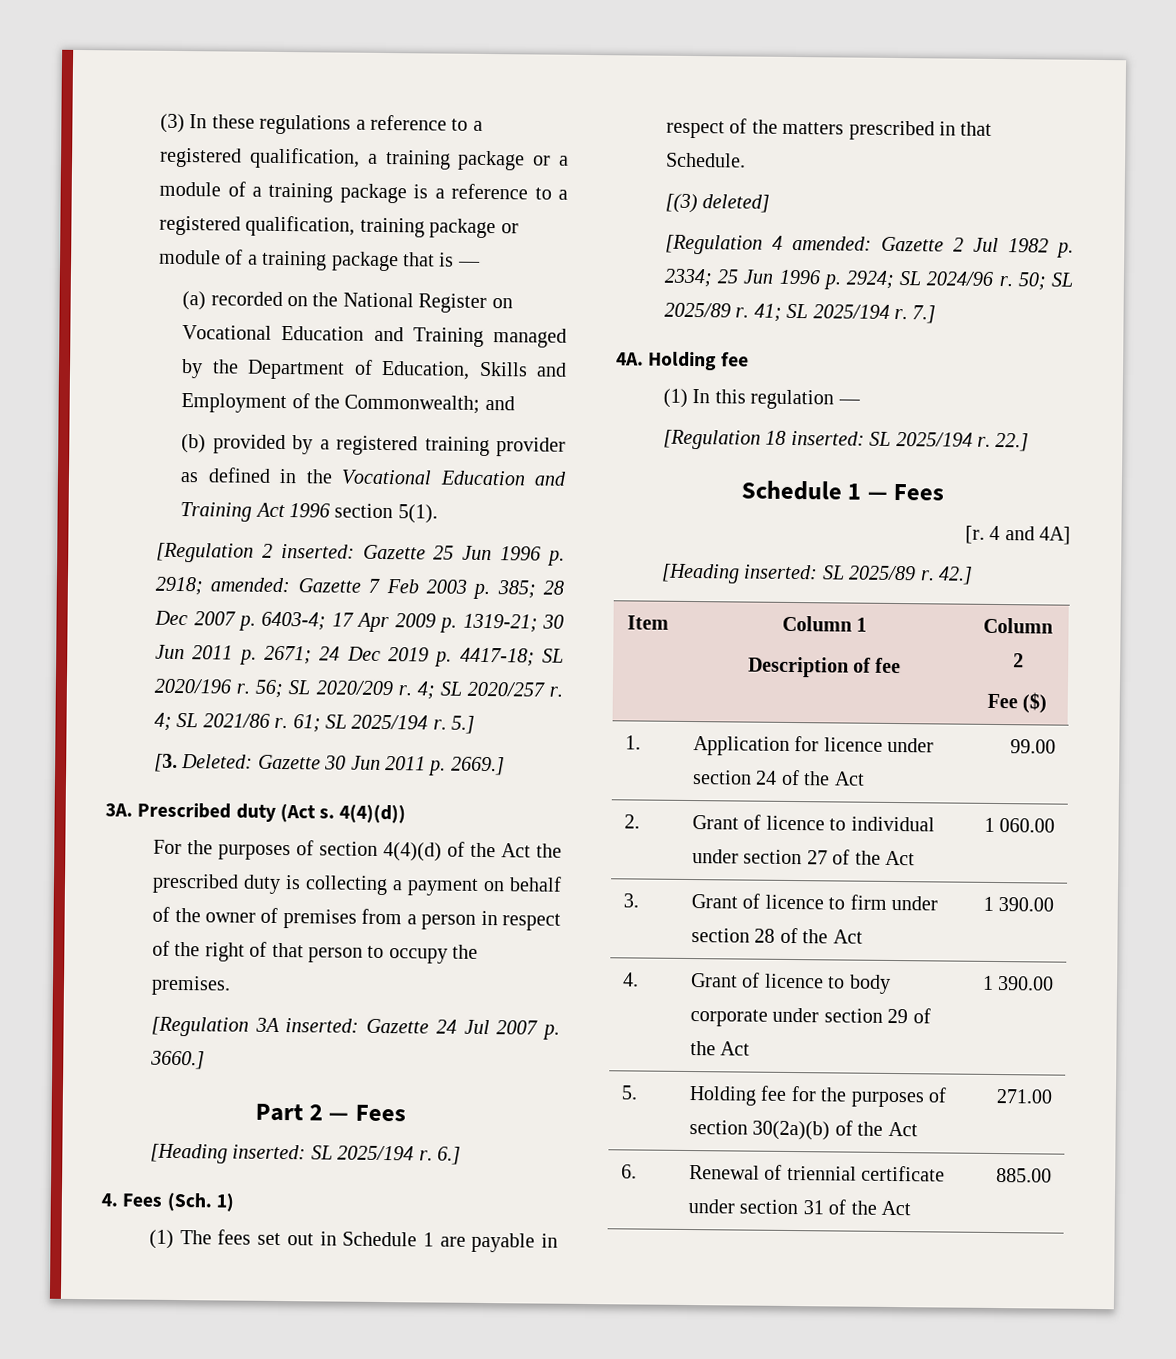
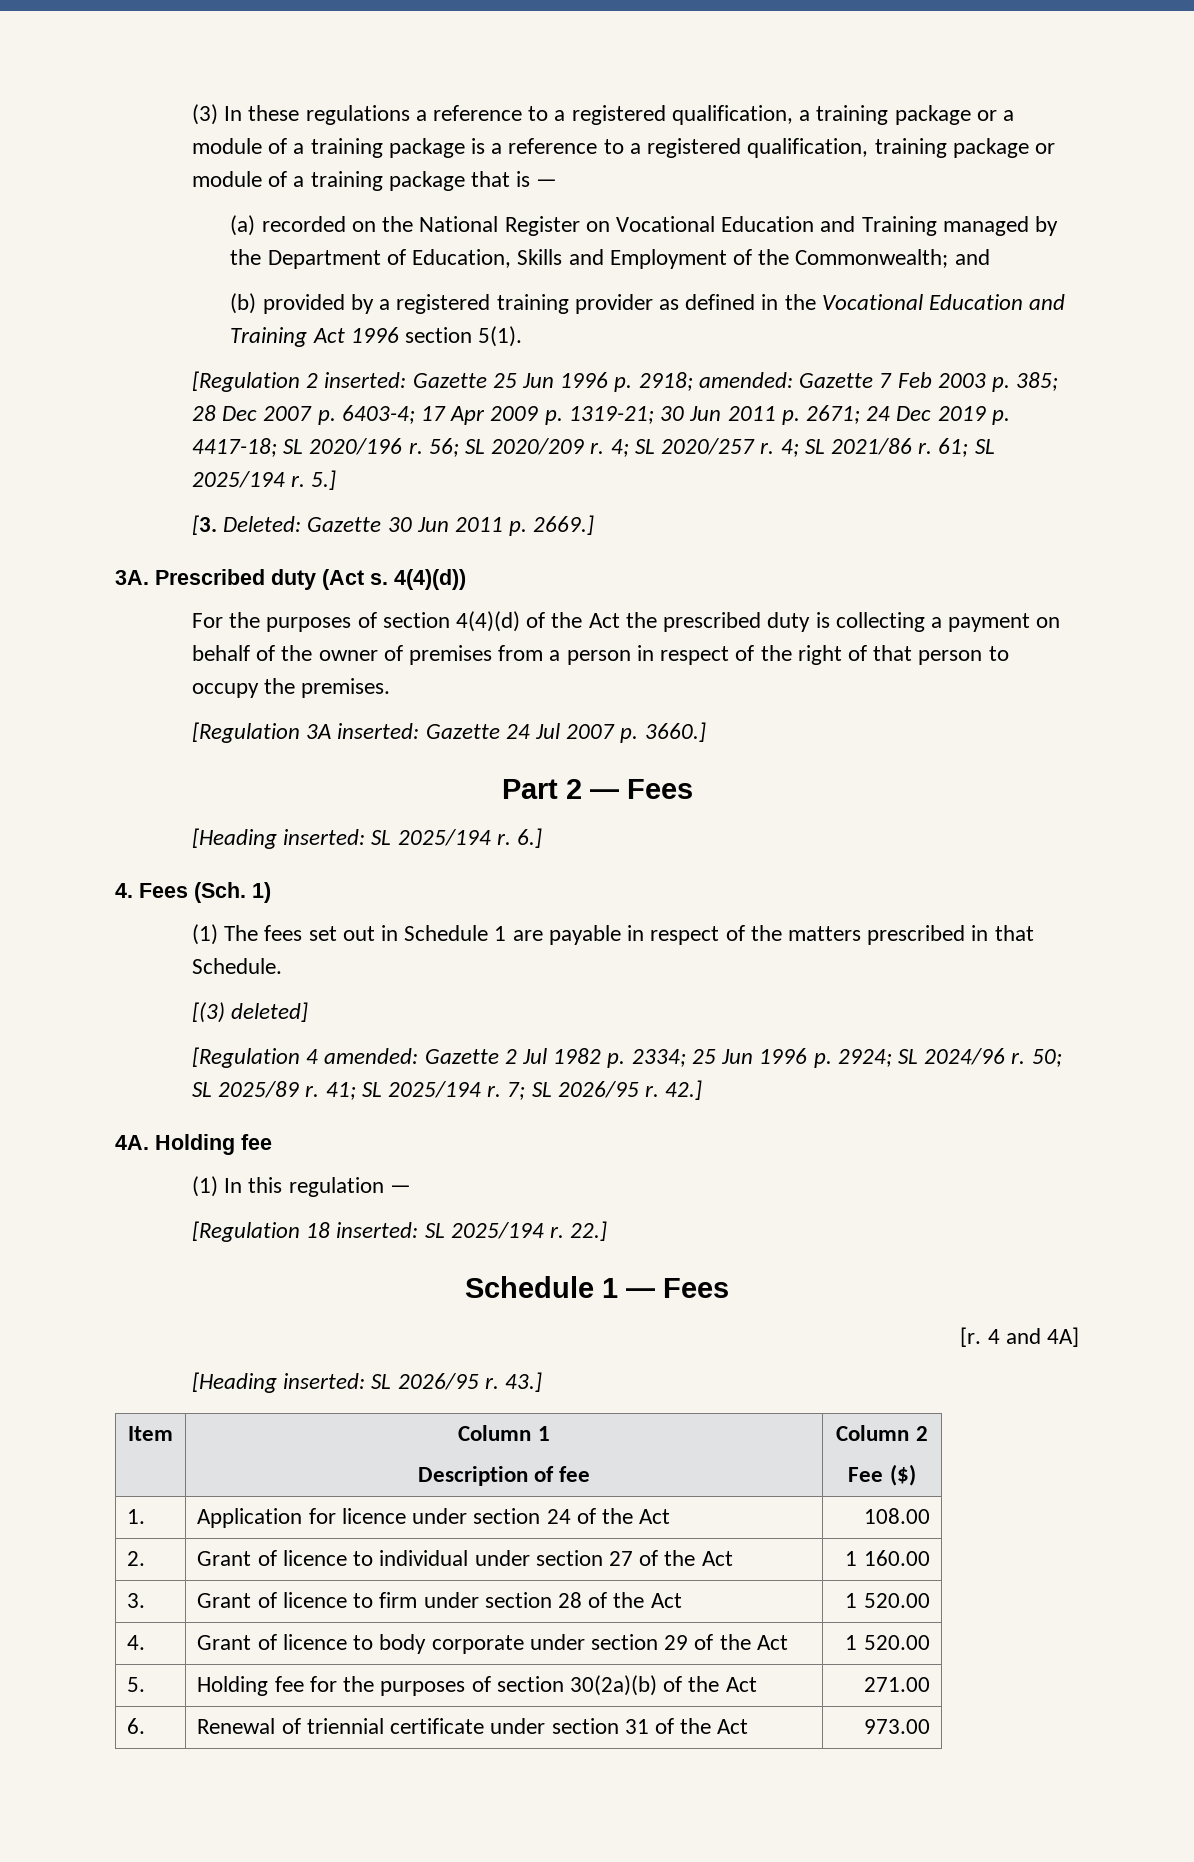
- 7.]
+ 7; SL 2026/95 r. 42.]
- [Heading inserted: SL 2025/89 r. 42.]
+ [Heading inserted: SL 2026/95 r. 43.]
- 1. | Application for licence under section 24 of the Act | 99.00
+ 1. | Application for licence under section 24 of the Act | 108.00
- 2. | Grant of licence to individual under section 27 of the Act | 1 060.00
+ 2. | Grant of licence to individual under section 27 of the Act | 1 160.00
- 3. | Grant of licence to firm under section 28 of the Act | 1 390.00
+ 3. | Grant of licence to firm under section 28 of the Act | 1 520.00
- 4. | Grant of licence to body corporate under section 29 of the Act | 1 390.00
+ 4. | Grant of licence to body corporate under section 29 of the Act | 1 520.00
- 6. | Renewal of triennial certificate under section 31 of the Act | 885.00
+ 6. | Renewal of triennial certificate under section 31 of the Act | 973.00

